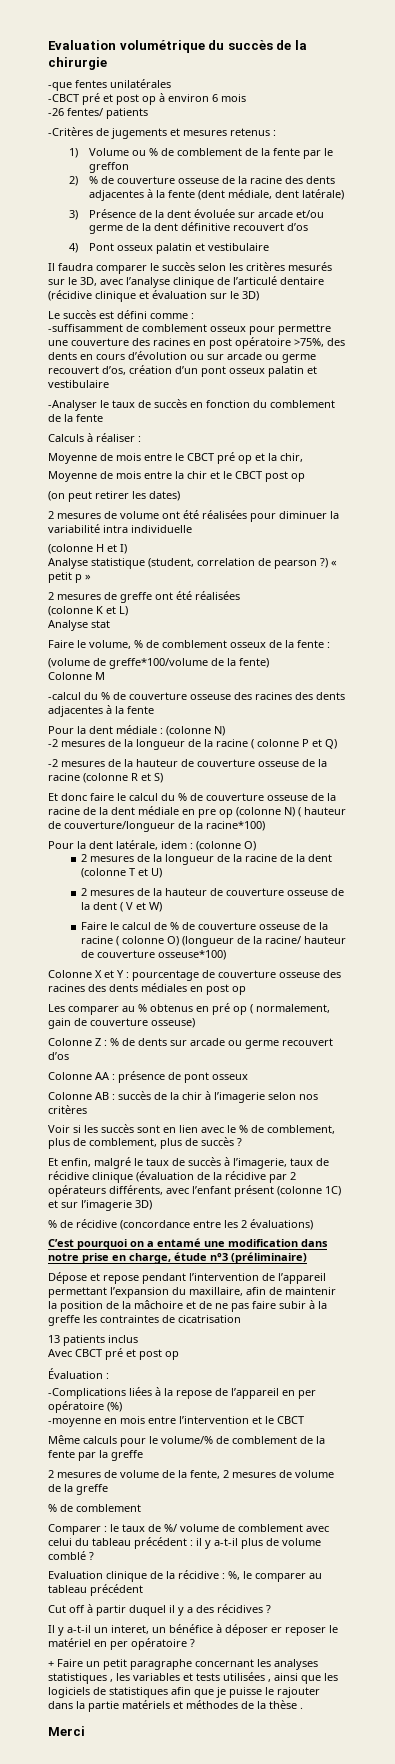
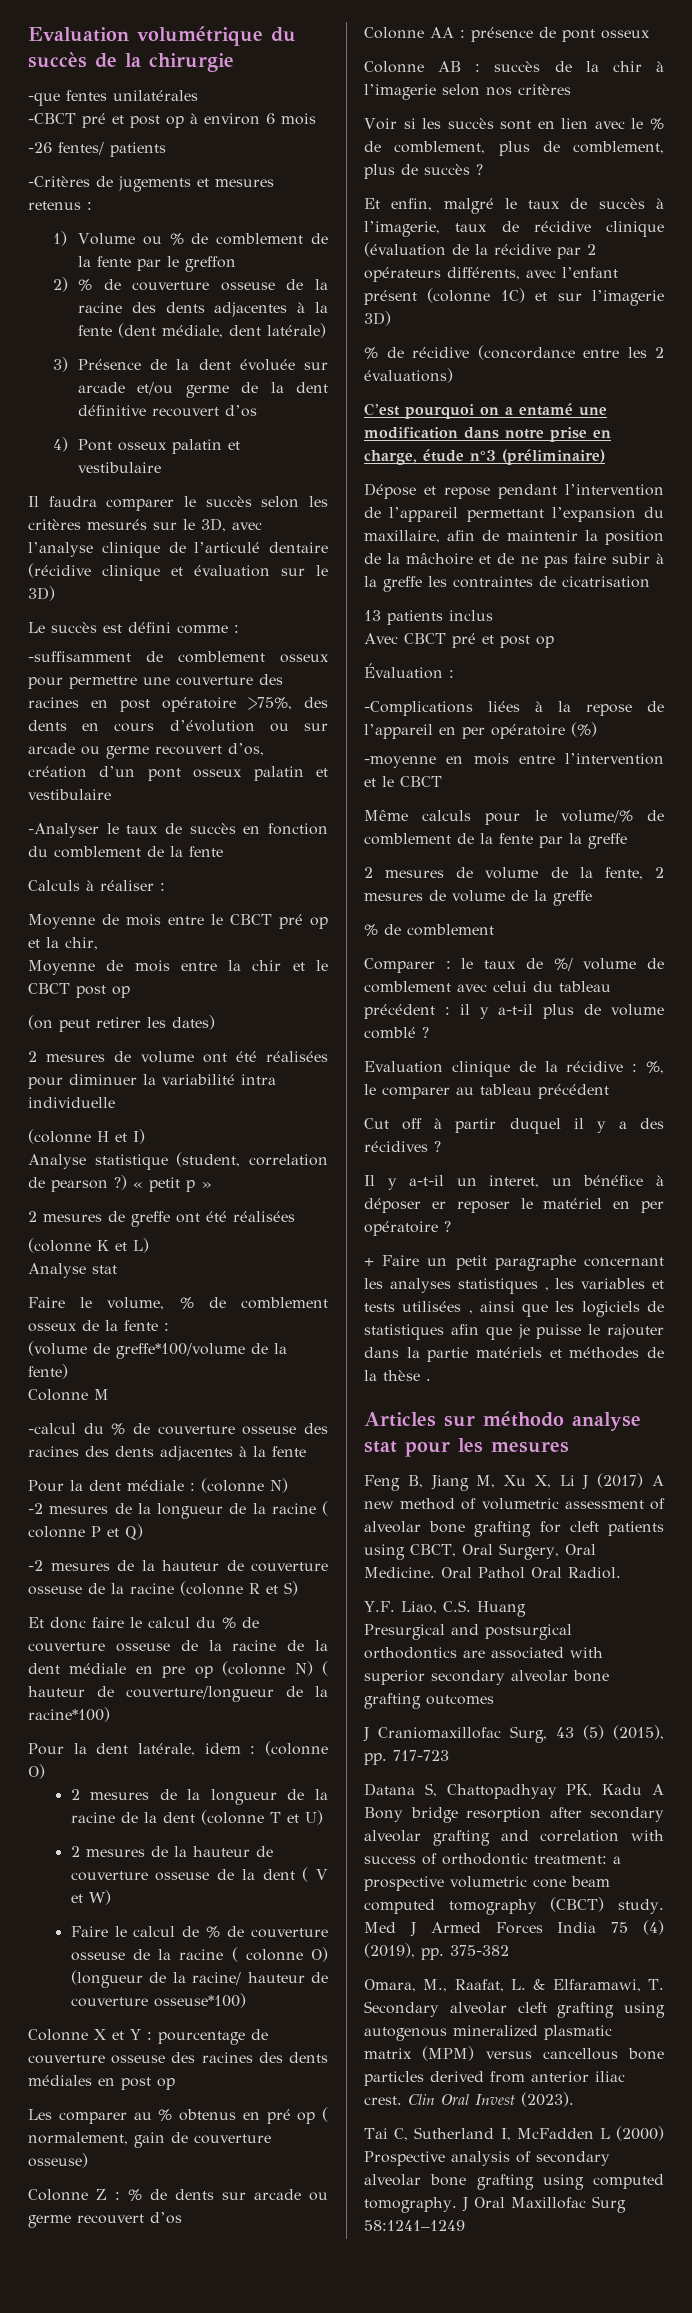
- Merci
+ Articles sur méthodo analyse stat pour les mesures
+ Feng B, Jiang M, Xu X, Li J (2017) A new method of volumetric assessment of alveolar bone grafting for cleft patients using CBCT, Oral Surgery, Oral Medicine. Oral Pathol Oral Radiol.
+ Y.F. Liao, C.S. Huang
+ Presurgical and postsurgical orthodontics are associated with superior secondary alveolar bone grafting outcomes
+ J Craniomaxillofac Surg, 43 (5) (2015), pp. 717-723
+ Datana S, Chattopadhyay PK, Kadu A Bony bridge resorption after secondary alveolar grafting and correlation with success of orthodontic treatment: a prospective volumetric cone beam computed tomography (CBCT) study. Med J Armed Forces India 75 (4) (2019), pp. 375-382
+ Omara, M., Raafat, L. & Elfaramawi, T. Secondary alveolar cleft grafting using autogenous mineralized plasmatic matrix (MPM) versus cancellous bone particles derived from anterior iliac crest. Clin Oral Invest (2023).
+ Tai C, Sutherland I, McFadden L (2000) Prospective analysis of secondary alveolar bone grafting using computed tomography. J Oral Maxillofac Surg 58:1241–1249

